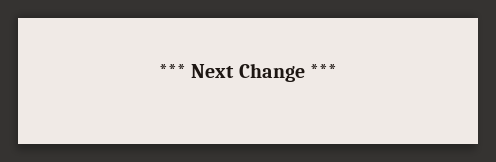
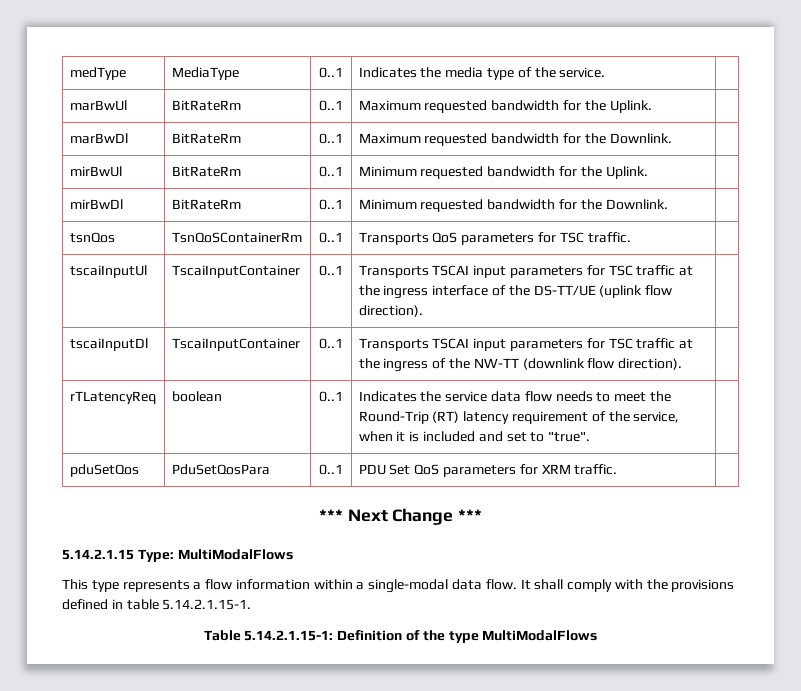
+ medType | MediaType | 0..1 | Indicates the media type of the service. |
+ marBwUl | BitRateRm | 0..1 | Maximum requested bandwidth for the Uplink. |
+ marBwDl | BitRateRm | 0..1 | Maximum requested bandwidth for the Downlink. |
+ mirBwUl | BitRateRm | 0..1 | Minimum requested bandwidth for the Uplink. |
+ mirBwDl | BitRateRm | 0..1 | Minimum requested bandwidth for the Downlink. |
+ tsnQos | TsnQoSContainerRm | 0..1 | Transports QoS parameters for TSC traffic. |
+ tscaiInputUl | TscaiInputContainer | 0..1 | Transports TSCAI input parameters for TSC traffic at the ingress interface of the DS-TT/UE (uplink flow direction). |
+ tscaiInputDl | TscaiInputContainer | 0..1 | Transports TSCAI input parameters for TSC traffic at the ingress of the NW-TT (downlink flow direction). |
+ rTLatencyReq | boolean | 0..1 | Indicates the service data flow needs to meet the Round-Trip (RT) latency requirement of the service, when it is included and set to "true". |
+ pduSetQos | PduSetQosPara | 0..1 | PDU Set QoS parameters for XRM traffic. |
  *** Next Change ***
+ 5.14.2.1.15 Type: MultiModalFlows
+ This type represents a flow information within a single-modal data flow. It shall comply with the provisions defined in table 5.14.2.1.15-1.
+ Table 5.14.2.1.15-1: Definition of the type MultiModalFlows

